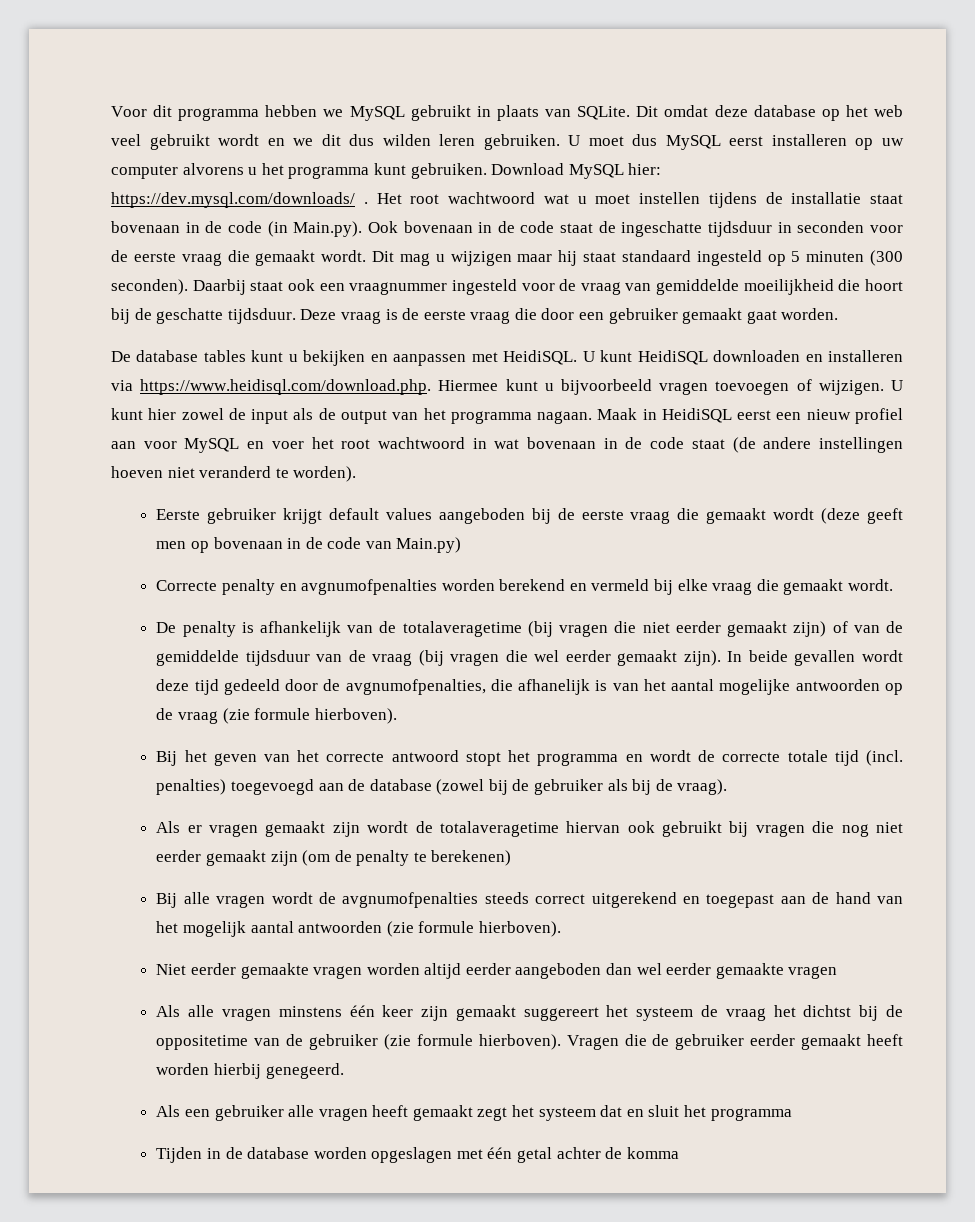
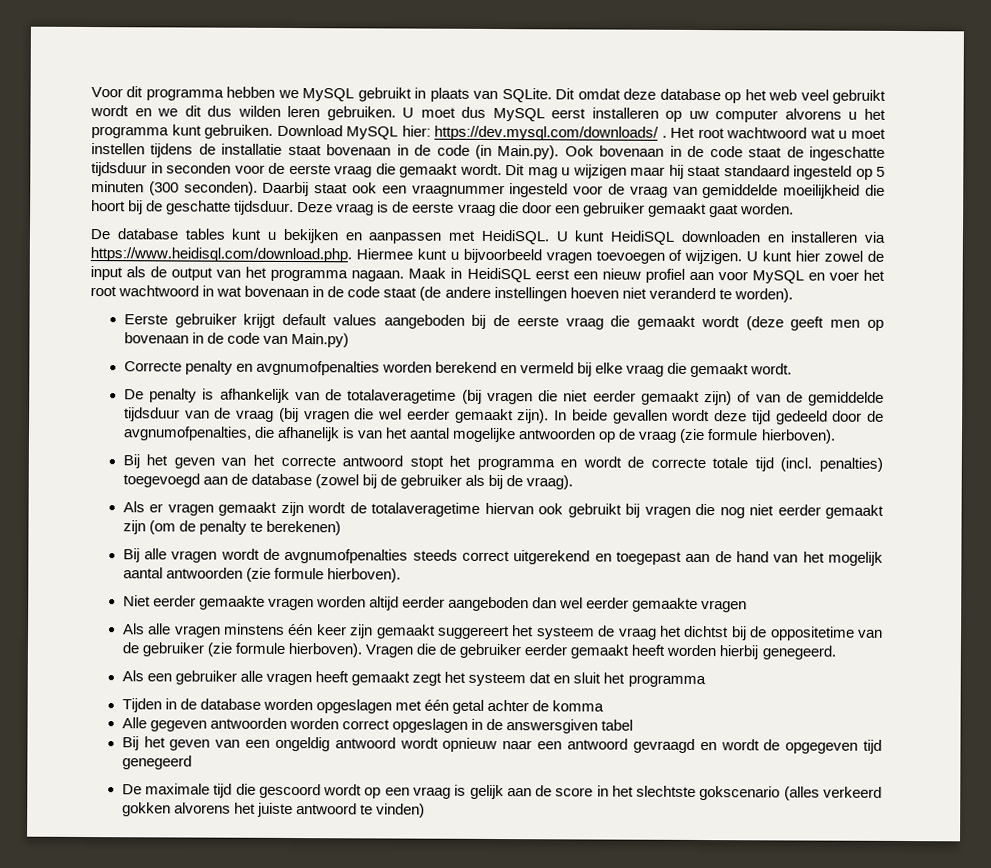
+ Alle gegeven antwoorden worden correct opgeslagen in de answersgiven tabel
+ Bij het geven van een ongeldig antwoord wordt opnieuw naar een antwoord gevraagd en wordt de opgegeven tijd genegeerd
+ De maximale tijd die gescoord wordt op een vraag is gelijk aan de score in het slechtste gokscenario (alles verkeerd gokken alvorens het juiste antwoord te vinden)

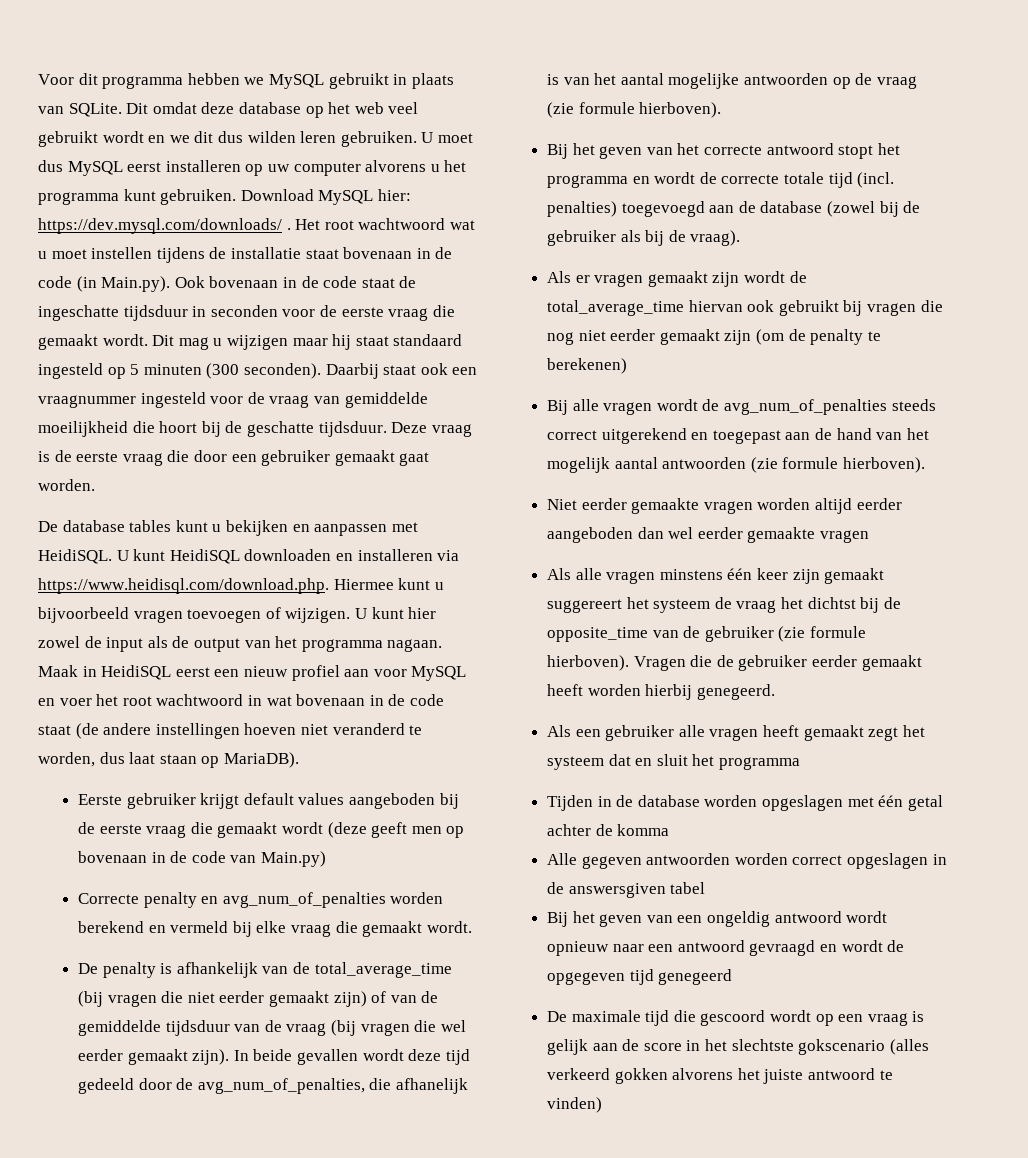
- Maak in HeidiSQL eerst een nieuw profiel aan voor MySQL en voer het root wachtwoord in wat bovenaan in de code staat (de andere instellingen hoeven niet veranderd te worden).
+ Maak in HeidiSQL eerst een nieuw profiel aan voor MySQL en voer het root wachtwoord in wat bovenaan in de code staat (de andere instellingen hoeven niet veranderd te worden, dus laat staan op MariaDB).
- Correcte penalty en avgnumofpenalties worden berekend en vermeld bij elke vraag die gemaakt wordt.
+ Correcte penalty en avg_num_of_penalties worden berekend en vermeld bij elke vraag die gemaakt wordt.
- De penalty is afhankelijk van de totalaveragetime (bij vragen die niet eerder gemaakt zijn) of van de gemiddelde tijdsduur van de vraag (bij vragen die wel eerder gemaakt zijn).
+ De penalty is afhankelijk van de total_average_time (bij vragen die niet eerder gemaakt zijn) of van de gemiddelde tijdsduur van de vraag (bij vragen die wel eerder gemaakt zijn).
- In beide gevallen wordt deze tijd gedeeld door de avgnumofpenalties, die afhanelijk is van het aantal mogelijke antwoorden op de vraag (zie formule hierboven).
+ In beide gevallen wordt deze tijd gedeeld door de avg_num_of_penalties, die afhanelijk is van het aantal mogelijke antwoorden op de vraag (zie formule hierboven).
- Als er vragen gemaakt zijn wordt de totalaveragetime hiervan ook gebruikt bij vragen die nog niet eerder gemaakt zijn (om de penalty te berekenen)
+ Als er vragen gemaakt zijn wordt de total_average_time hiervan ook gebruikt bij vragen die nog niet eerder gemaakt zijn (om de penalty te berekenen)
- Bij alle vragen wordt de avgnumofpenalties steeds correct uitgerekend en toegepast aan de hand van het mogelijk aantal antwoorden (zie formule hierboven).
+ Bij alle vragen wordt de avg_num_of_penalties steeds correct uitgerekend en toegepast aan de hand van het mogelijk aantal antwoorden (zie formule hierboven).
- Als alle vragen minstens één keer zijn gemaakt suggereert het systeem de vraag het dichtst bij de oppositetime van de gebruiker (zie formule hierboven).
+ Als alle vragen minstens één keer zijn gemaakt suggereert het systeem de vraag het dichtst bij de opposite_time van de gebruiker (zie formule hierboven).

